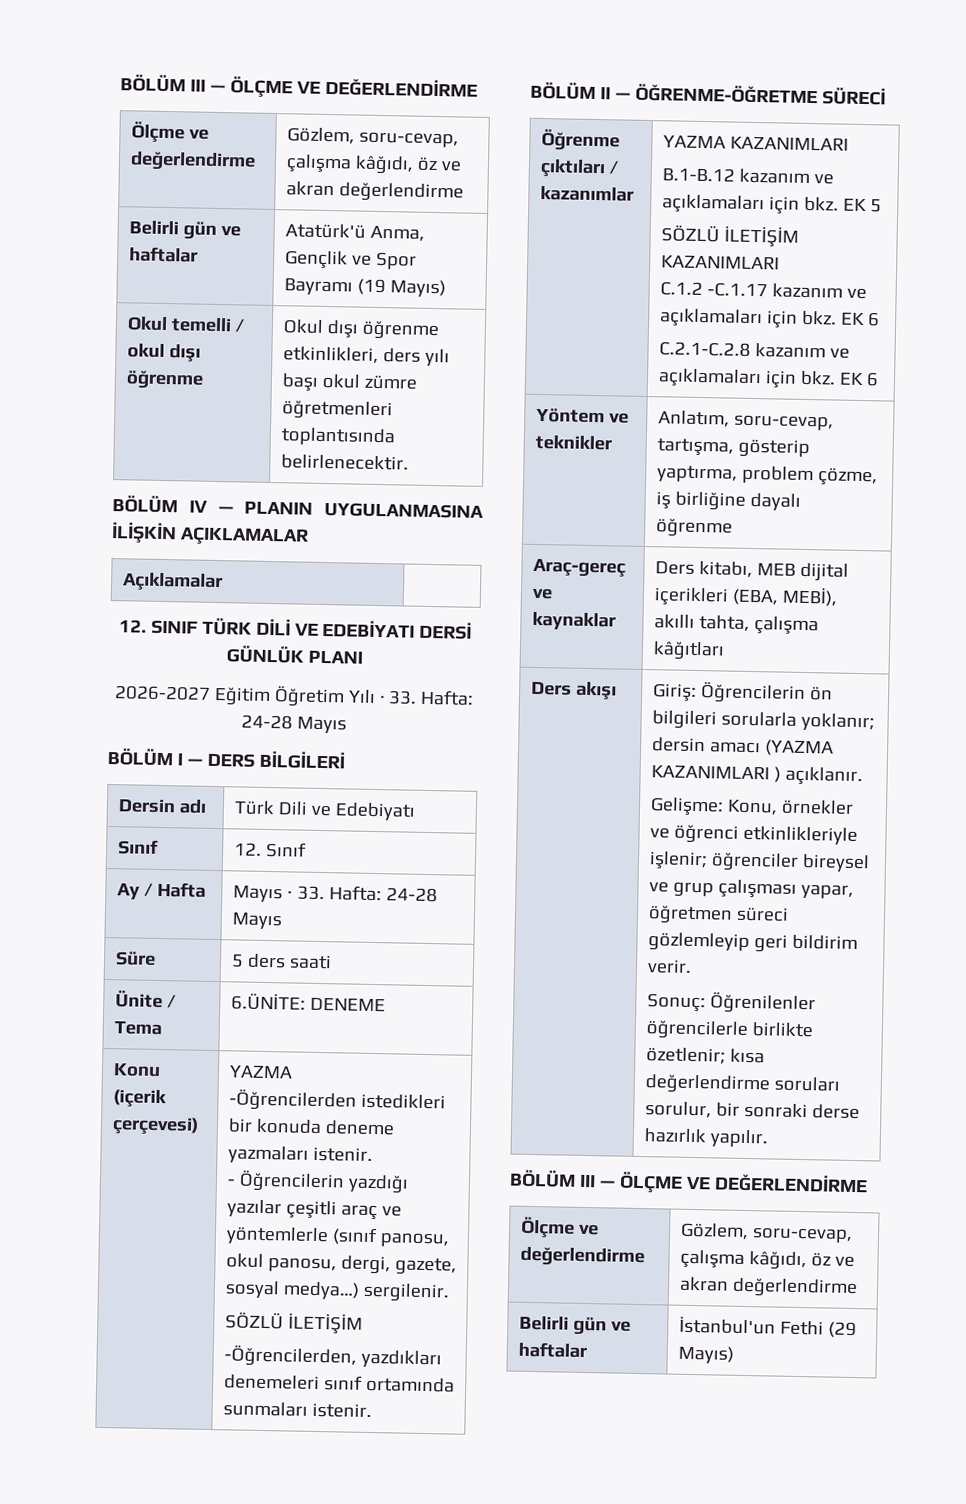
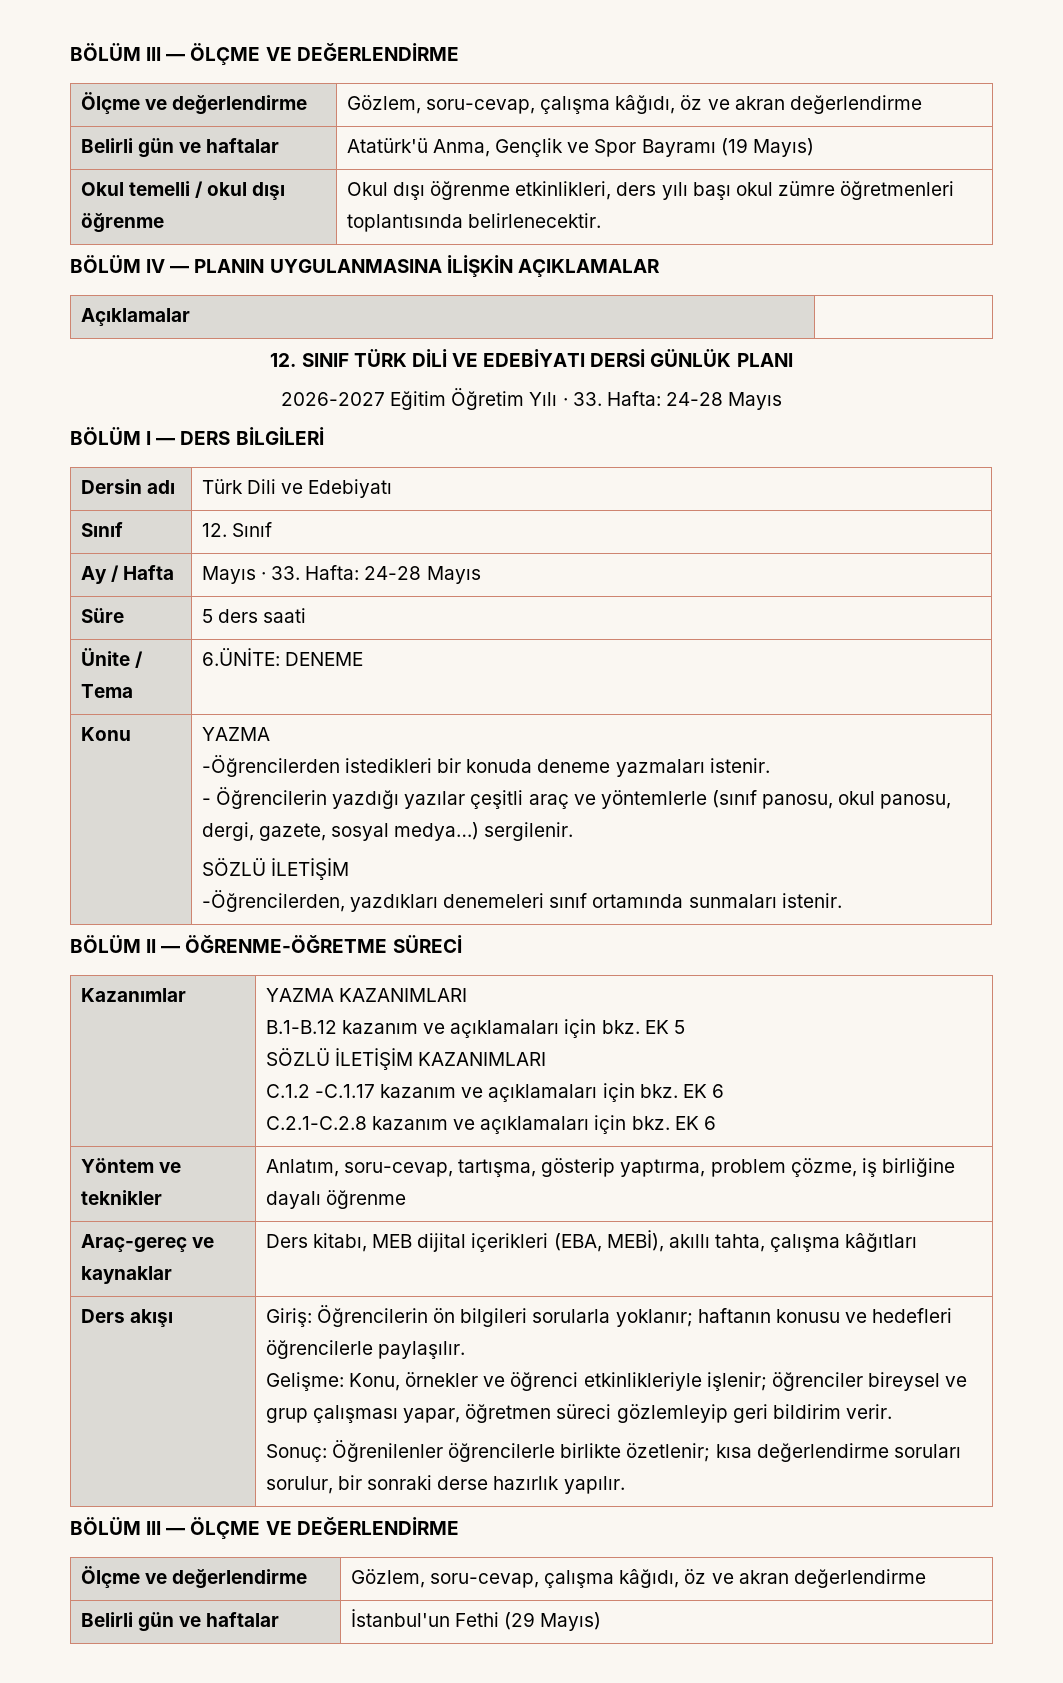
- Konu (içerik çerçevesi) | YAZMA
+ Konu | YAZMA
- Öğrenme çıktıları / kazanımlar | YAZMA KAZANIMLARI
+ Kazanımlar | YAZMA KAZANIMLARI
- Giriş: Öğrencilerin ön bilgileri sorularla yoklanır; dersin amacı (YAZMA KAZANIMLARI ) açıklanır.
+ Giriş: Öğrencilerin ön bilgileri sorularla yoklanır; haftanın konusu ve hedefleri öğrencilerle paylaşılır.

